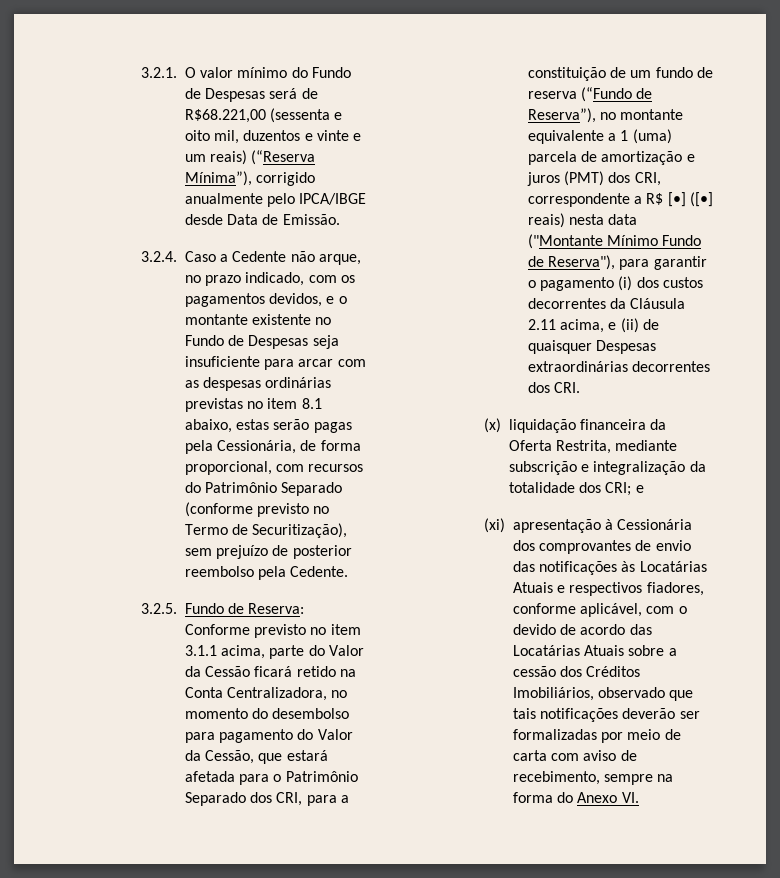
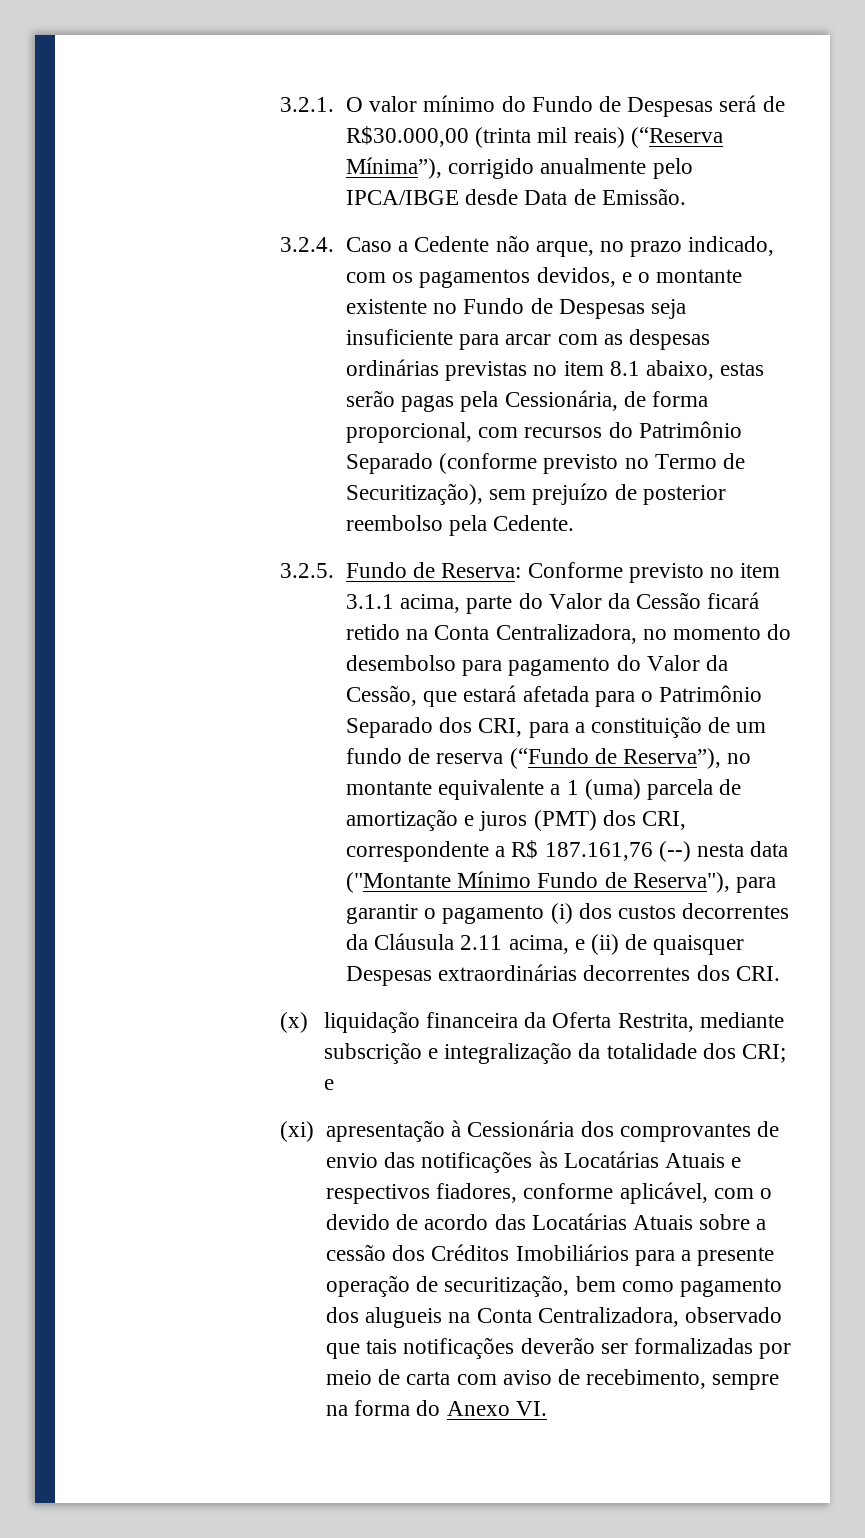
- 3.2.1. O valor mínimo do Fundo de Despesas será de R$68.221,00 (sessenta e oito mil, duzentos e vinte e um reais) (“Reserva Mínima”), corrigido anualmente pelo IPCA/IBGE desde Data de Emissão.
+ 3.2.1. O valor mínimo do Fundo de Despesas será de R$30.000,00 (trinta mil reais) (“Reserva Mínima”), corrigido anualmente pelo IPCA/IBGE desde Data de Emissão.
- Conforme previsto no item 3.1.1 acima, parte do Valor da Cessão ficará retido na Conta Centralizadora, no momento do desembolso para pagamento do Valor da Cessão, que estará afetada para o Patrimônio Separado dos CRI, para a constituição de um fundo de reserva (“Fundo de Reserva”), no montante equivalente a 1 (uma) parcela de amortização e juros (PMT) dos CRI, correspondente a R$ [•] ([•] reais) nesta data ("Montante Mínimo Fundo de Reserva"), para garantir o pagamento (i) dos custos decorrentes da Cláusula 2.11 acima, e (ii) de quaisquer Despesas extraordinárias decorrentes dos CRI.
+ Conforme previsto no item 3.1.1 acima, parte do Valor da Cessão ficará retido na Conta Centralizadora, no momento do desembolso para pagamento do Valor da Cessão, que estará afetada para o Patrimônio Separado dos CRI, para a constituição de um fundo de reserva (“Fundo de Reserva”), no montante equivalente a 1 (uma) parcela de amortização e juros (PMT) dos CRI, correspondente a R$ 187.161,76 (--) nesta data ("Montante Mínimo Fundo de Reserva"), para garantir o pagamento (i) dos custos decorrentes da Cláusula 2.11 acima, e (ii) de quaisquer Despesas extraordinárias decorrentes dos CRI.
- (xi) apresentação à Cessionária dos comprovantes de envio das notificações às Locatárias Atuais e respectivos fiadores, conforme aplicável, com o devido de acordo das Locatárias Atuais sobre a cessão dos Créditos Imobiliários, observado que tais notificações deverão ser formalizadas por meio de carta com aviso de recebimento, sempre na forma do Anexo VI.
+ (xi) apresentação à Cessionária dos comprovantes de envio das notificações às Locatárias Atuais e respectivos fiadores, conforme aplicável, com o devido de acordo das Locatárias Atuais sobre a cessão dos Créditos Imobiliários para a presente operação de securitização, bem como pagamento dos alugueis na Conta Centralizadora, observado que tais notificações deverão ser formalizadas por meio de carta com aviso de recebimento, sempre na forma do Anexo VI.

